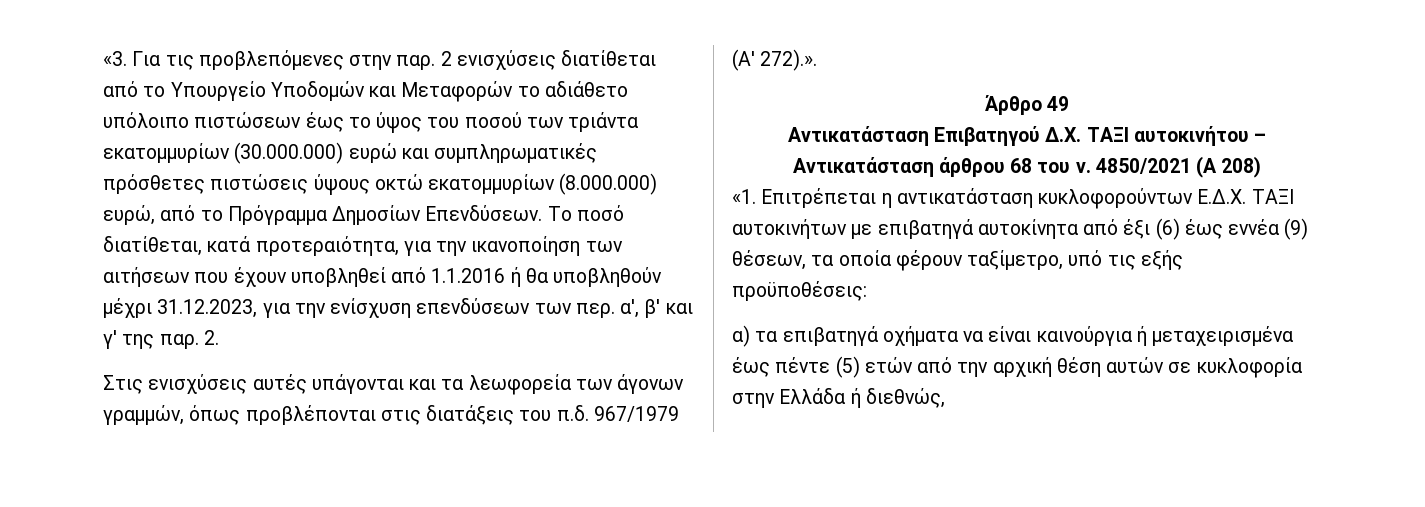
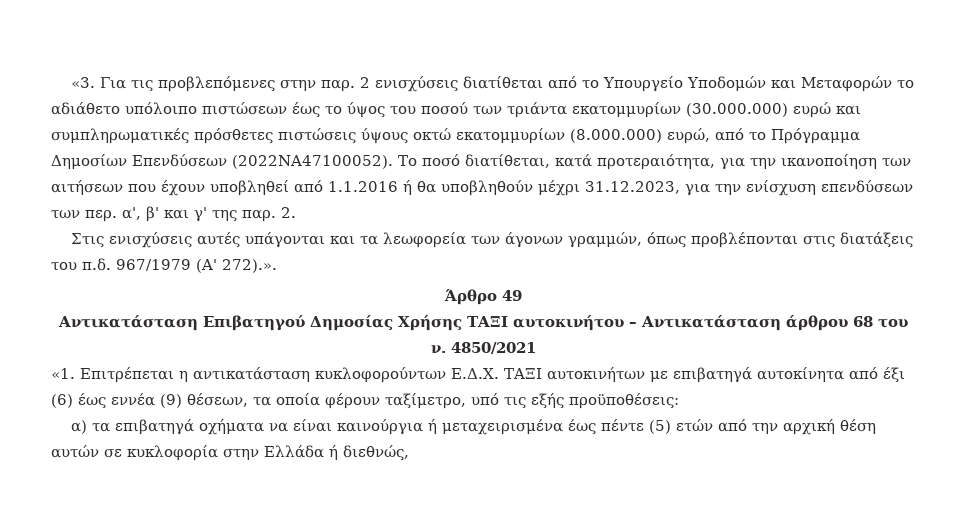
- 2 ενισχύσεις διατίθεται από το Υπουργείο Υποδομών και Μεταφορών το αδιάθετο υπόλοιπο πιστώσεων έως το ύψος του ποσού των τριάντα εκατομμυρίων (30.000.000) ευρώ και συμπληρωματικές πρόσθετες πιστώσεις ύψους οκτώ εκατομμυρίων (8.000.000) ευρώ, από το Πρόγραμμα Δημοσίων Επενδύσεων.
+ 2 ενισχύσεις διατίθεται από το Υπουργείο Υποδομών και Μεταφορών το αδιάθετο υπόλοιπο πιστώσεων έως το ύψος του ποσού των τριάντα εκατομμυρίων (30.000.000) ευρώ και συμπληρωματικές πρόσθετες πιστώσεις ύψους οκτώ εκατομμυρίων (8.000.000) ευρώ, από το Πρόγραμμα Δημοσίων Επενδύσεων (2022ΝΑ47100052).
- Αντικατάσταση Επιβατηγού Δ.Χ. ΤΑΞΙ αυτοκινήτου – Αντικατάσταση άρθρου 68 του ν.
+ Αντικατάσταση Επιβατηγού Δημοσίας Χρήσης ΤΑΞΙ αυτοκινήτου – Αντικατάσταση άρθρου 68 του ν.
- 4850/2021 (Α 208)
+ 4850/2021

